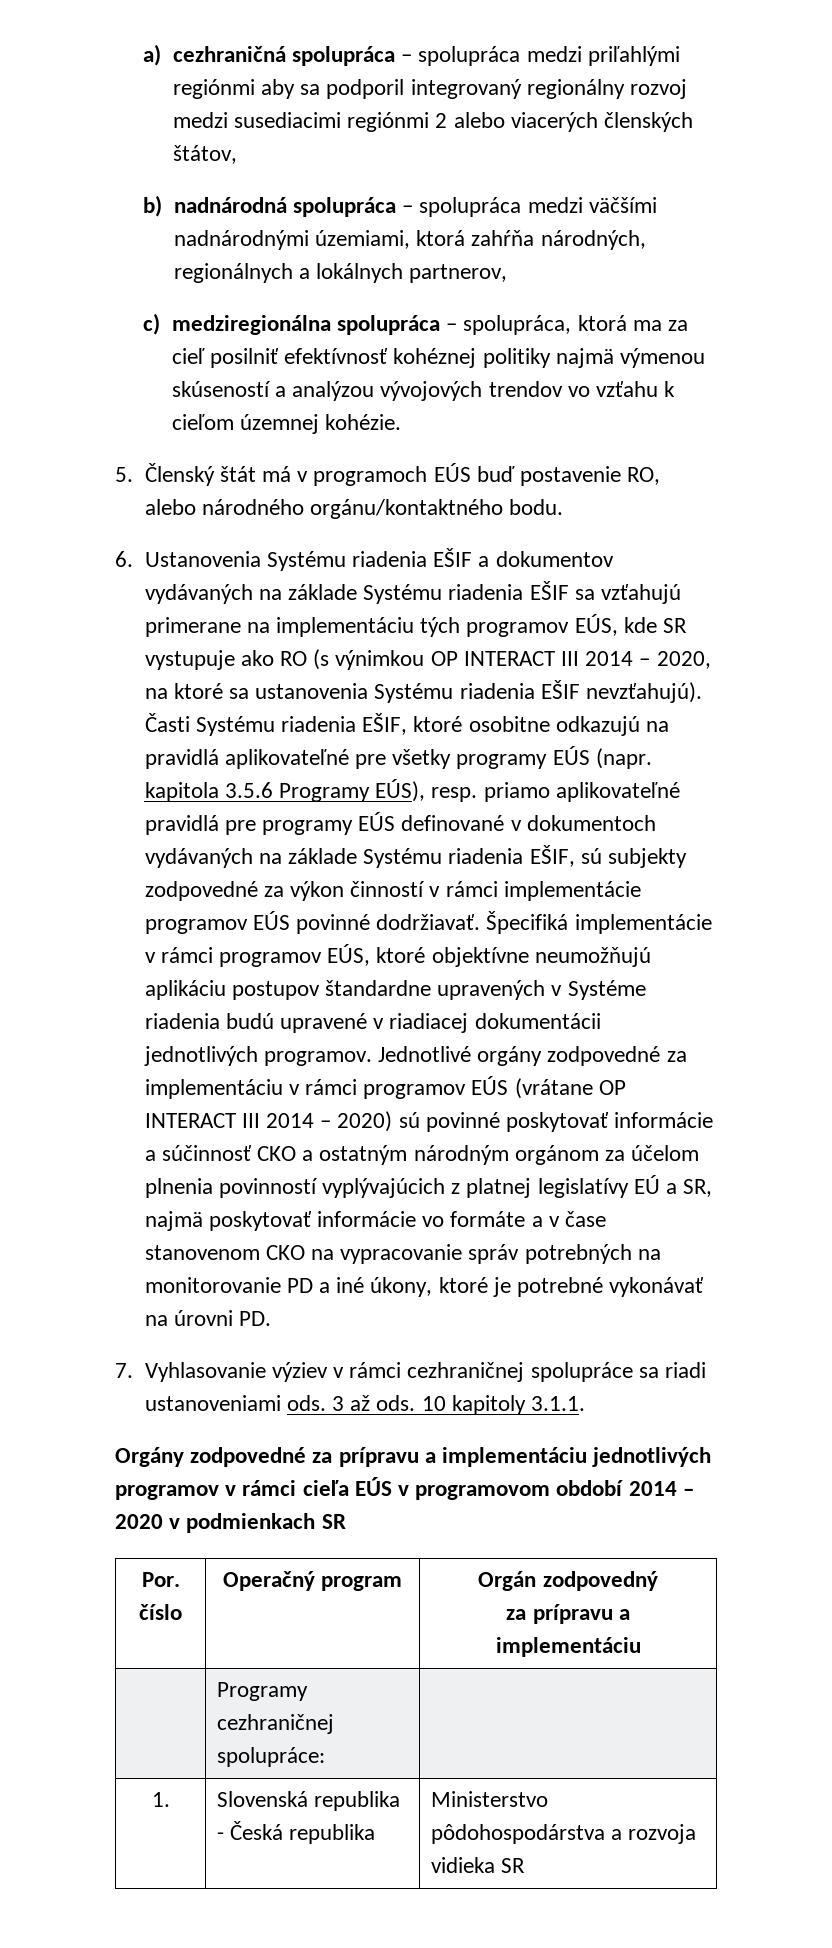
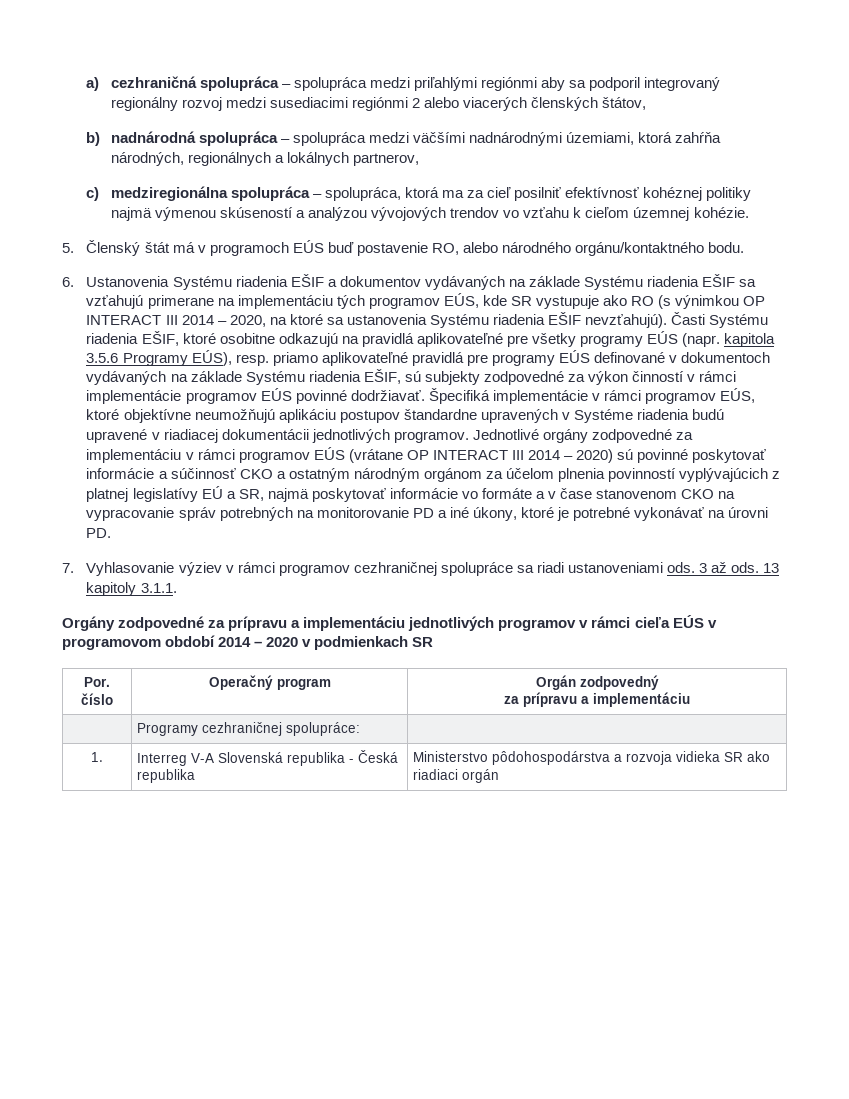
- 7. Vyhlasovanie výziev v rámci cezhraničnej spolupráce sa riadi ustanoveniami ods.
+ 7. Vyhlasovanie výziev v rámci programov cezhraničnej spolupráce sa riadi ustanoveniami ods.
- 10 kapitoly 3.1.1.
+ 13 kapitoly 3.1.1.
- 1. | Slovenská republika - Česká republika | Ministerstvo pôdohospodárstva a rozvoja vidieka SR
+ 1. | Interreg V-A Slovenská republika - Česká republika | Ministerstvo pôdohospodárstva a rozvoja vidieka SR ako riadiaci orgán

